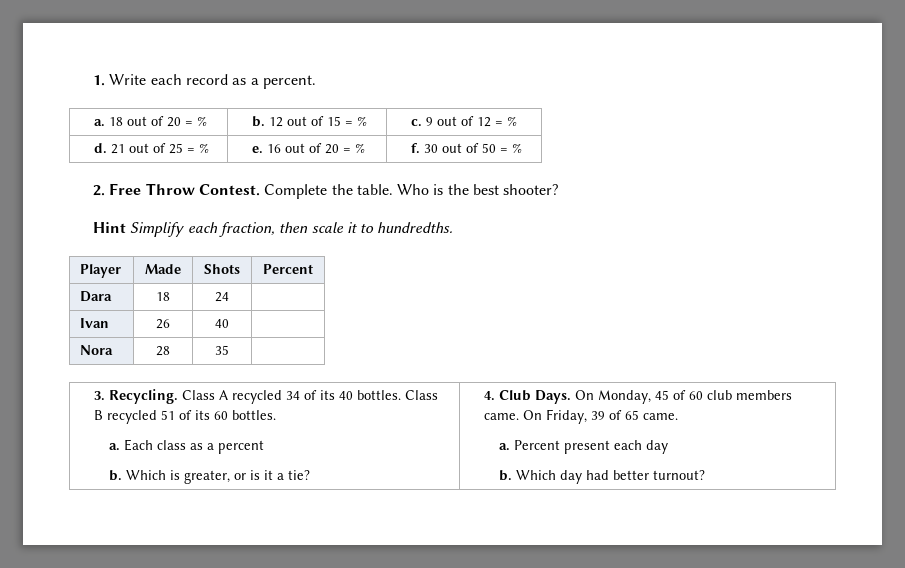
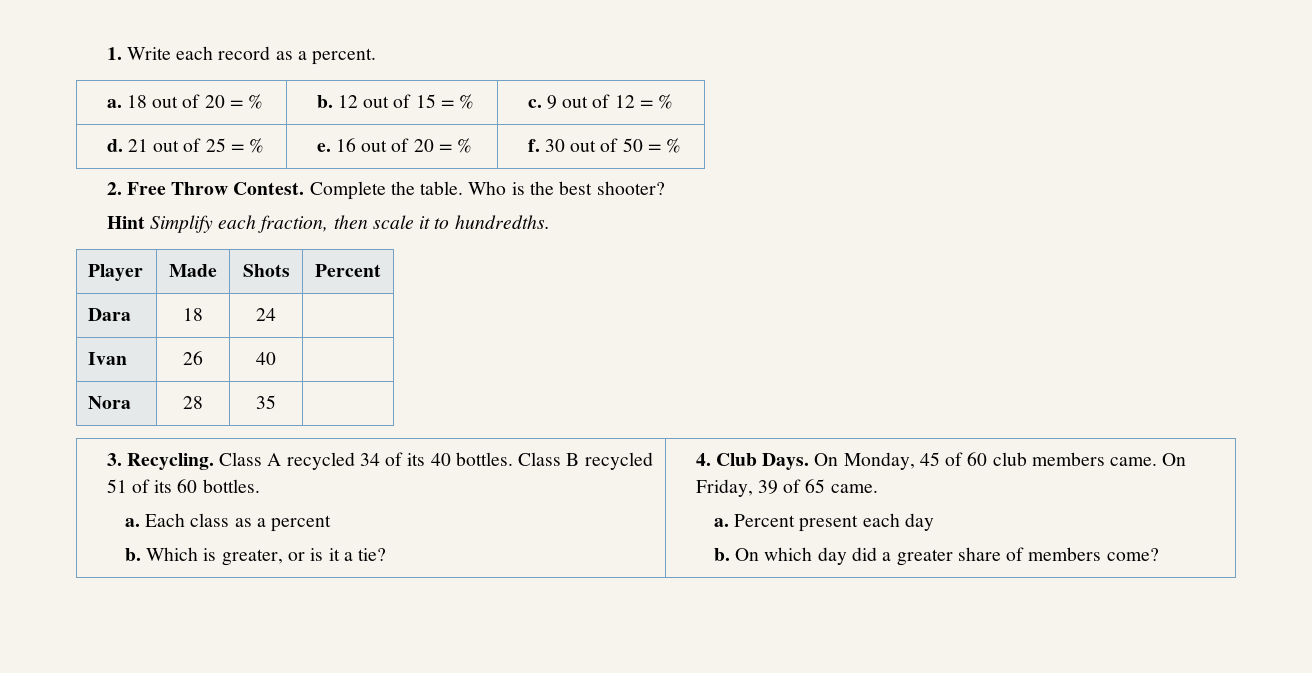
- Which day had better turnout?
+ On which day did a greater share of members come?

